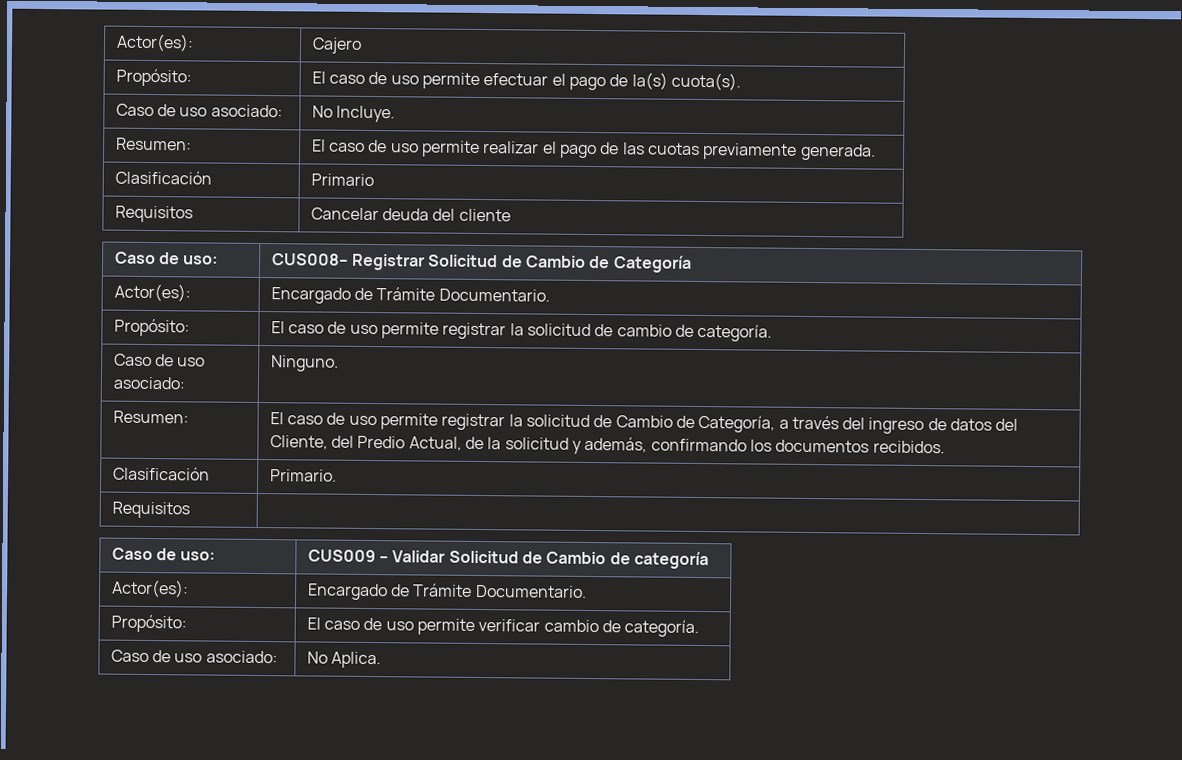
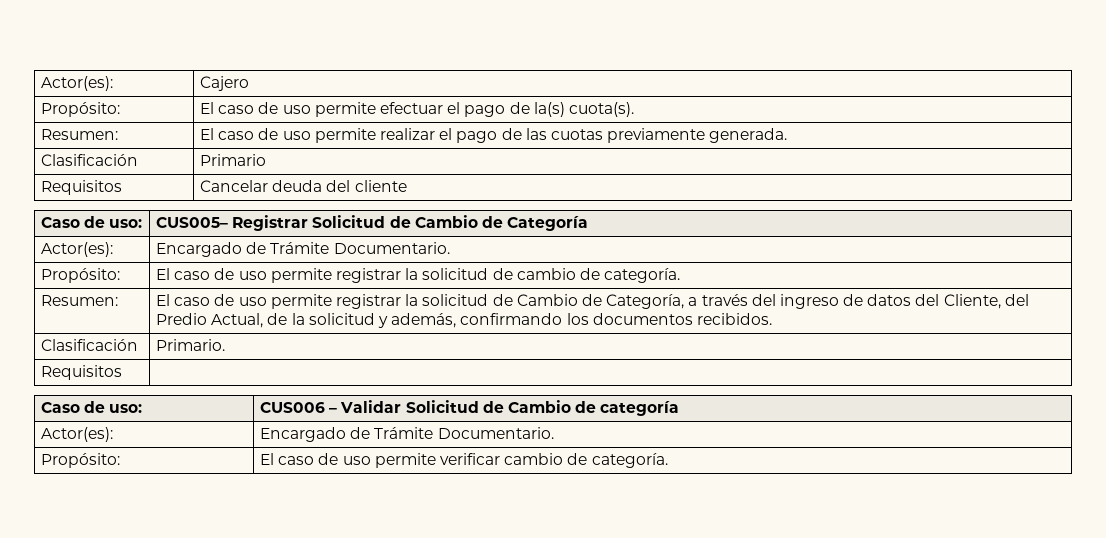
- Caso de uso asociado: | No Incluye.
- Caso de uso: | CUS008– Registrar Solicitud de Cambio de Categoría
+ Caso de uso: | CUS005– Registrar Solicitud de Cambio de Categoría
- Caso de uso asociado: | Ninguno.
- Caso de uso: | CUS009 – Validar Solicitud de Cambio de categoría
+ Caso de uso: | CUS006 – Validar Solicitud de Cambio de categoría
- Caso de uso asociado: | No Aplica.

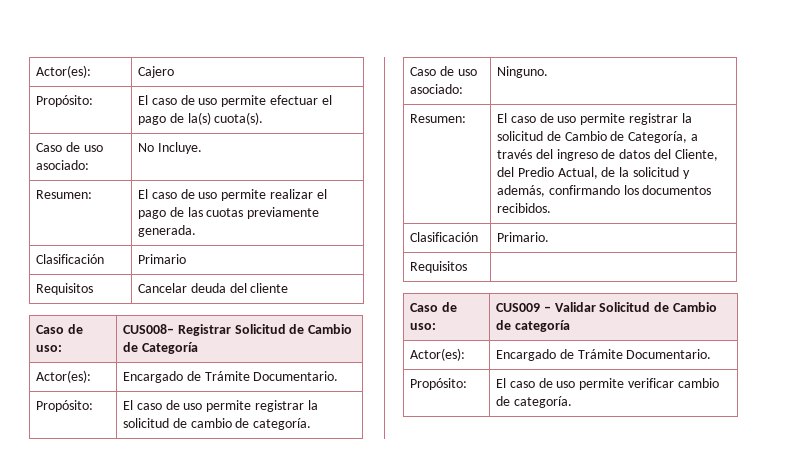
+ Caso de uso asociado: | No Incluye.
- Caso de uso: | CUS005– Registrar Solicitud de Cambio de Categoría
+ Caso de uso: | CUS008– Registrar Solicitud de Cambio de Categoría
+ Caso de uso asociado: | Ninguno.
- Caso de uso: | CUS006 – Validar Solicitud de Cambio de categoría
+ Caso de uso: | CUS009 – Validar Solicitud de Cambio de categoría

